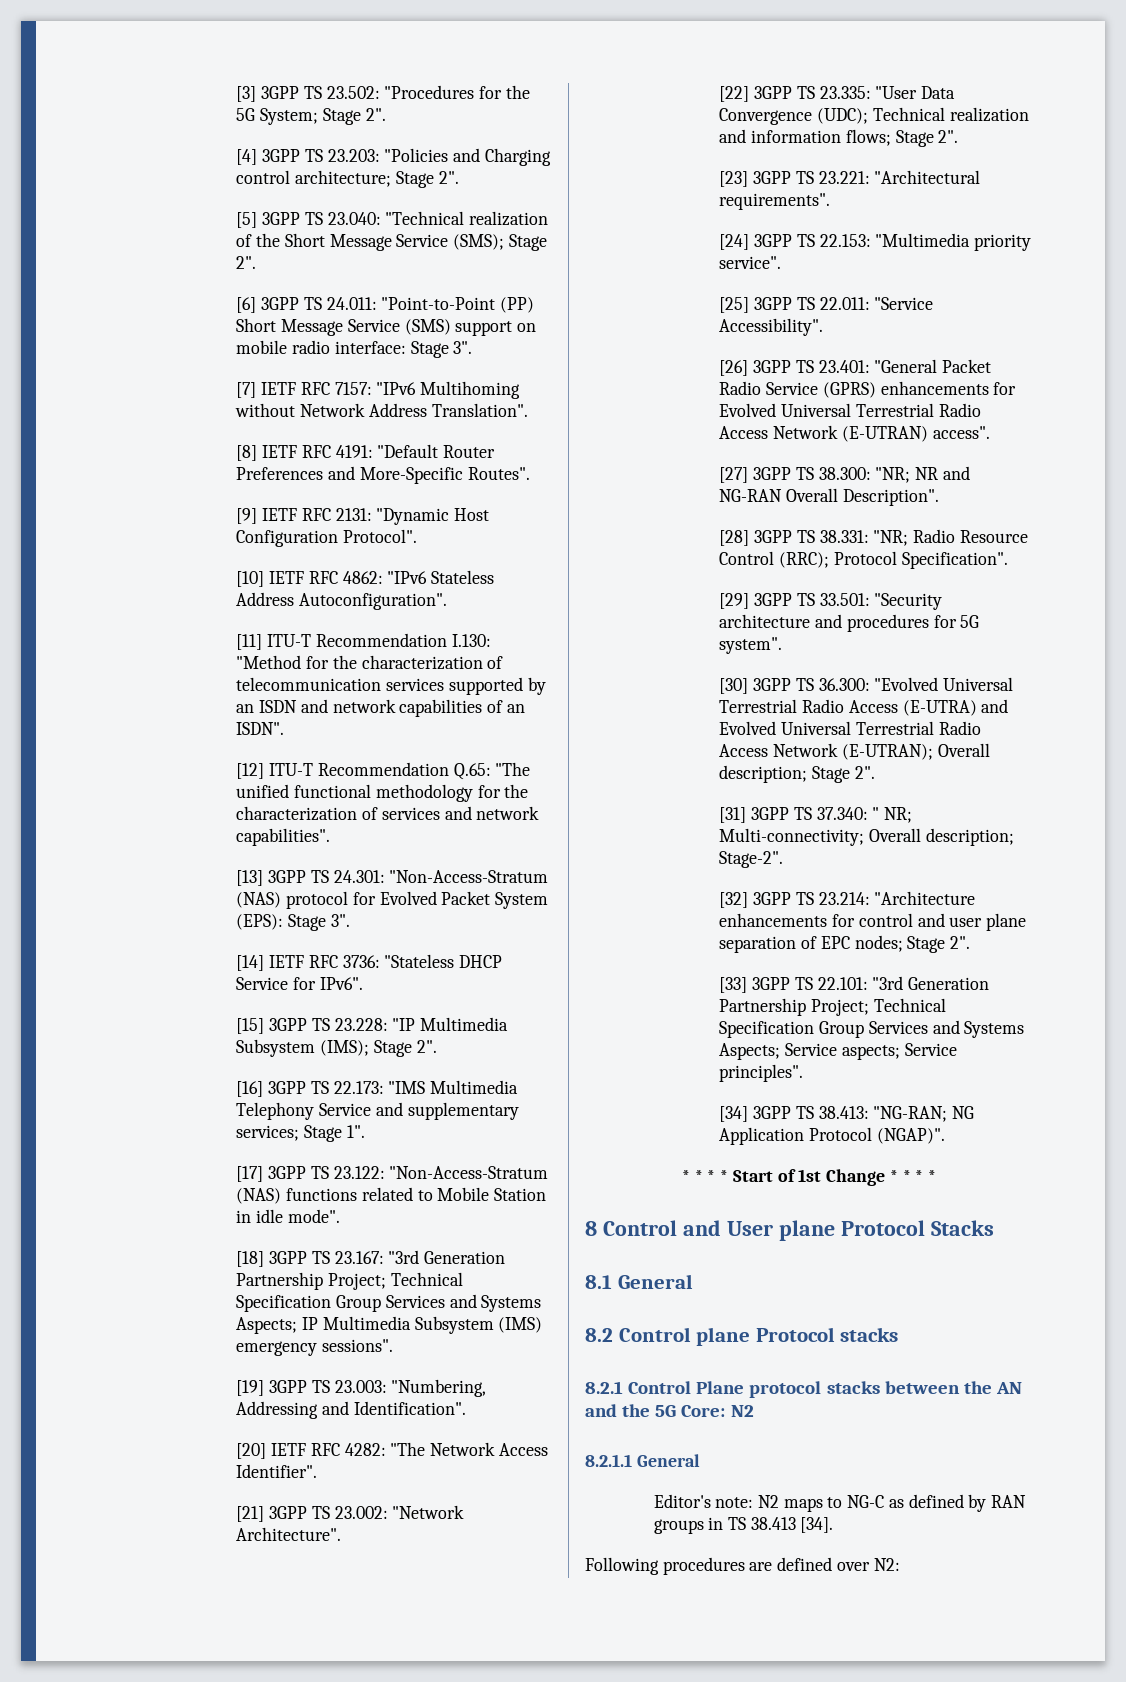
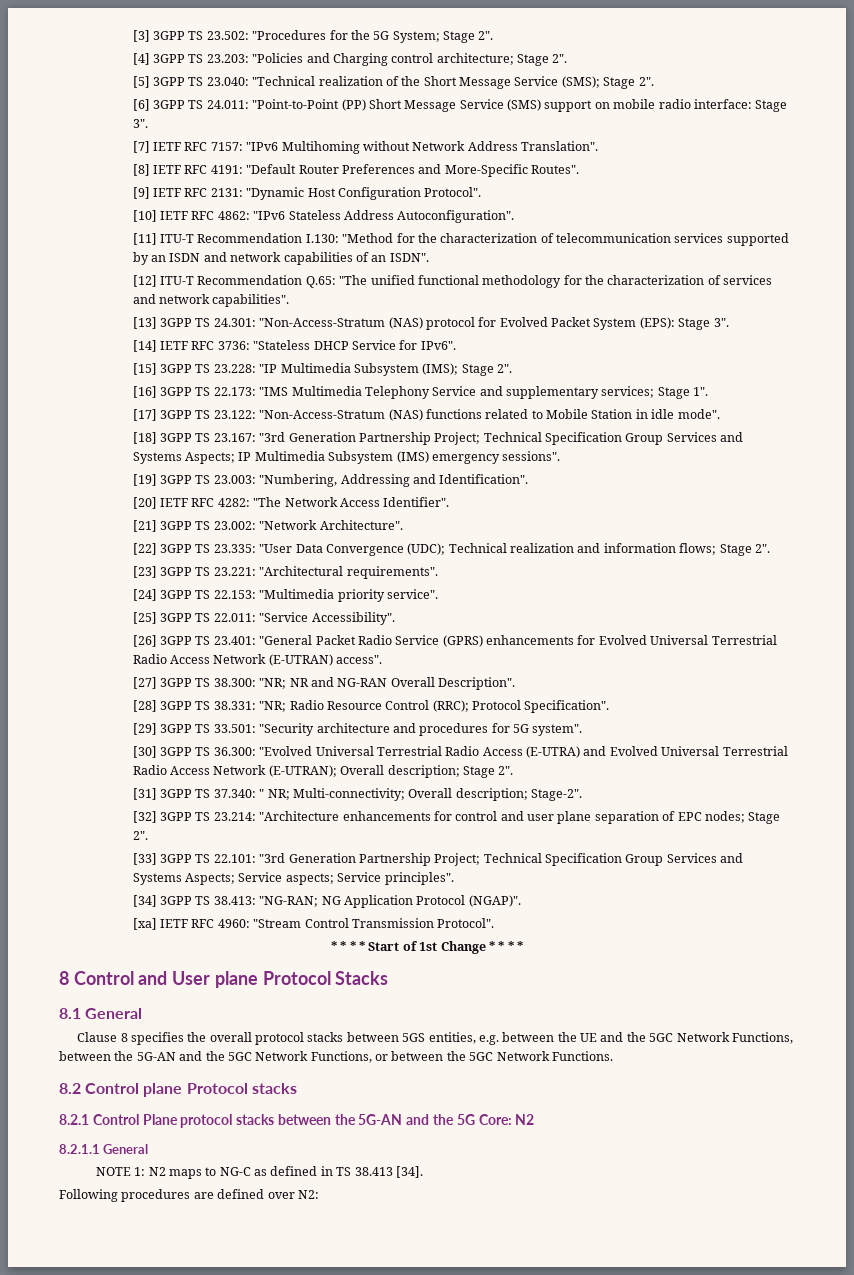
+ [xa] IETF RFC 4960: "Stream Control Transmission Protocol".
+ Clause 8 specifies the overall protocol stacks between 5GS entities, e.g. between the UE and the 5GC Network Functions, between the 5G-AN and the 5GC Network Functions, or between the 5GC Network Functions.
- 8.2.1 Control Plane protocol stacks between the AN and the 5G Core: N2
+ 8.2.1 Control Plane protocol stacks between the 5G-AN and the 5G Core: N2
- Editor's note: N2 maps to NG-C as defined by RAN groups in TS 38.413 [34].
+ NOTE 1: N2 maps to NG-C as defined in TS 38.413 [34].

